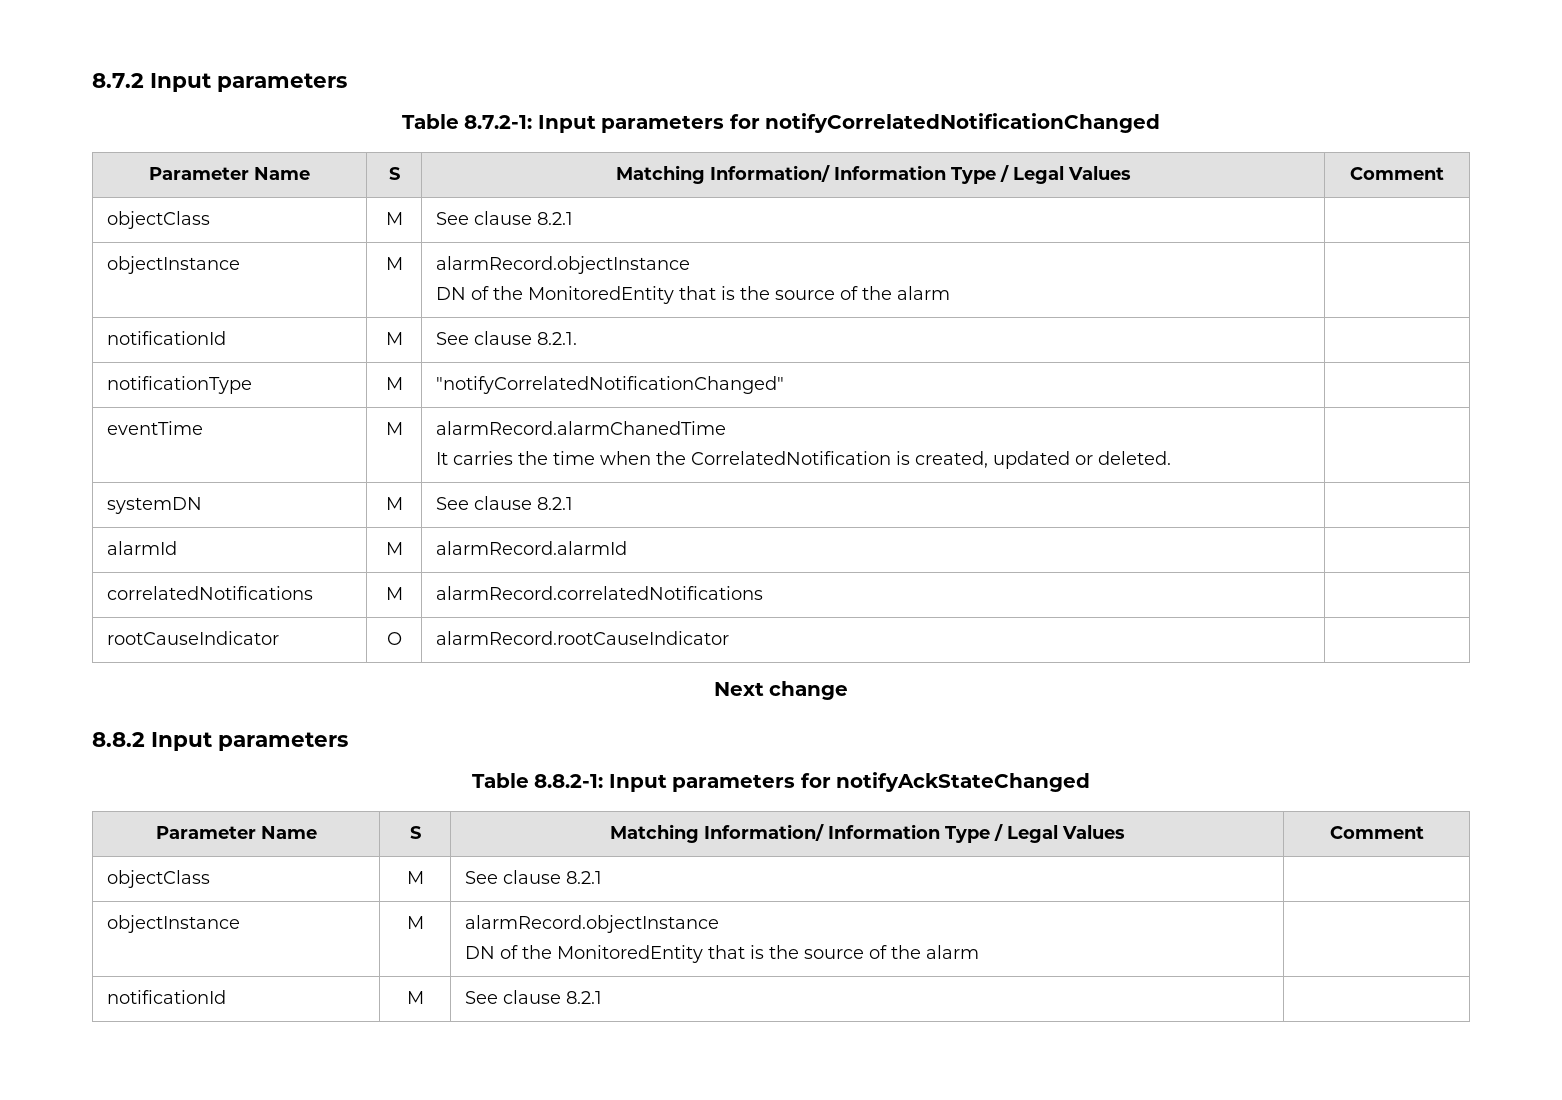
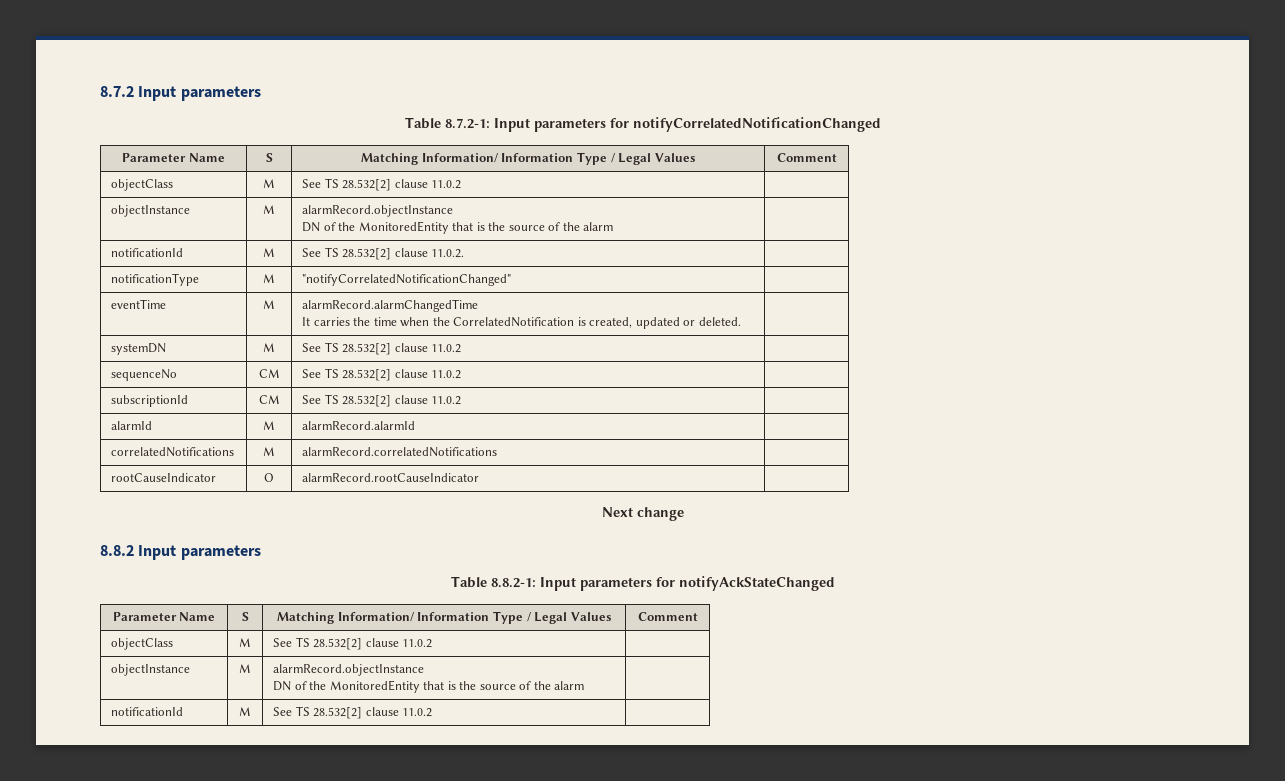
  Table 8.7.2-1: Input parameters for notifyCorrelatedNotificationChanged
  Parameter Name | S | Matching Information/ Information Type / Legal Values | Comment
- objectClass | M | See clause 8.2.1 |
+ objectClass | M | See TS 28.532[2] clause 11.0.2 |
- notificationId | M | See clause 8.2.1. |
+ notificationId | M | See TS 28.532[2] clause 11.0.2. |
- eventTime | M | alarmRecord.alarmChanedTime
+ eventTime | M | alarmRecord.alarmChangedTime
- systemDN | M | See clause 8.2.1 |
+ systemDN | M | See TS 28.532[2] clause 11.0.2 |
+ sequenceNo | CM | See TS 28.532[2] clause 11.0.2 |
+ subscriptionId | CM | See TS 28.532[2] clause 11.0.2 |
  Table 8.8.2-1: Input parameters for notifyAckStateChanged
  Parameter Name | S | Matching Information/ Information Type / Legal Values | Comment
- objectClass | M | See clause 8.2.1 |
+ objectClass | M | See TS 28.532[2] clause 11.0.2 |
- notificationId | M | See clause 8.2.1 |
+ notificationId | M | See TS 28.532[2] clause 11.0.2 |

